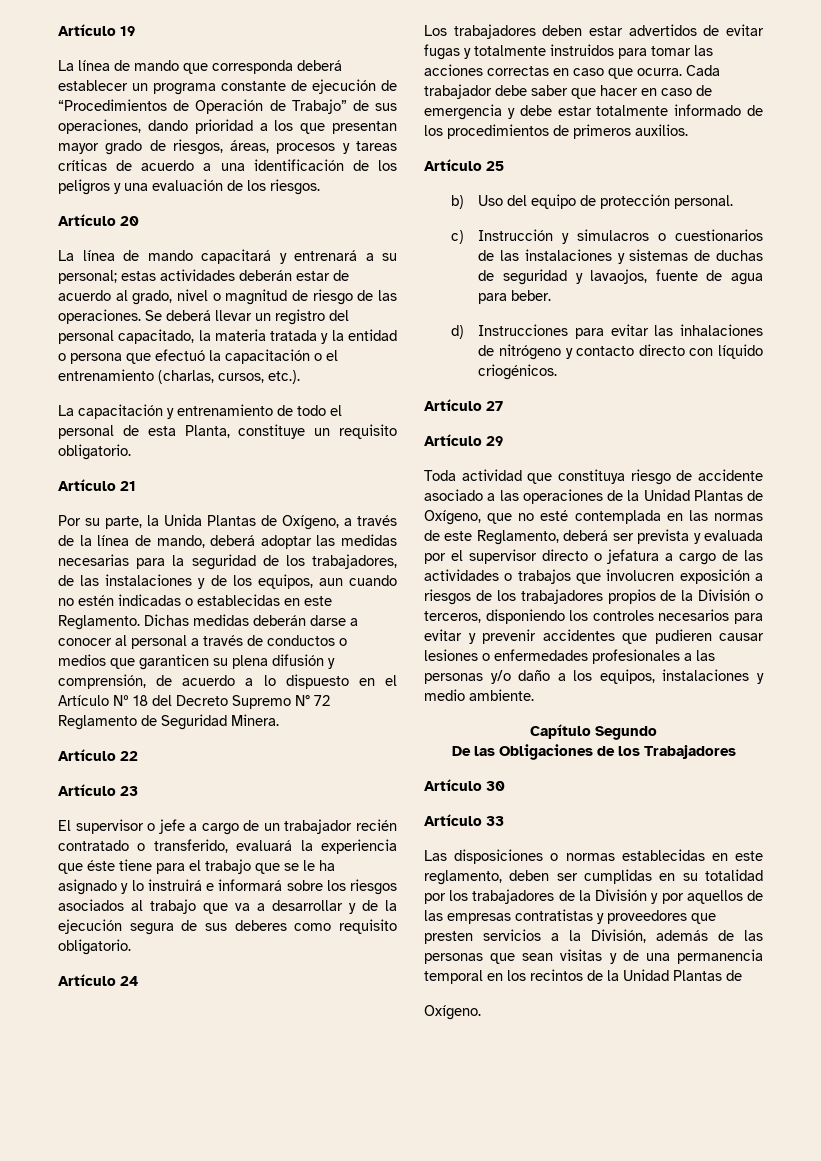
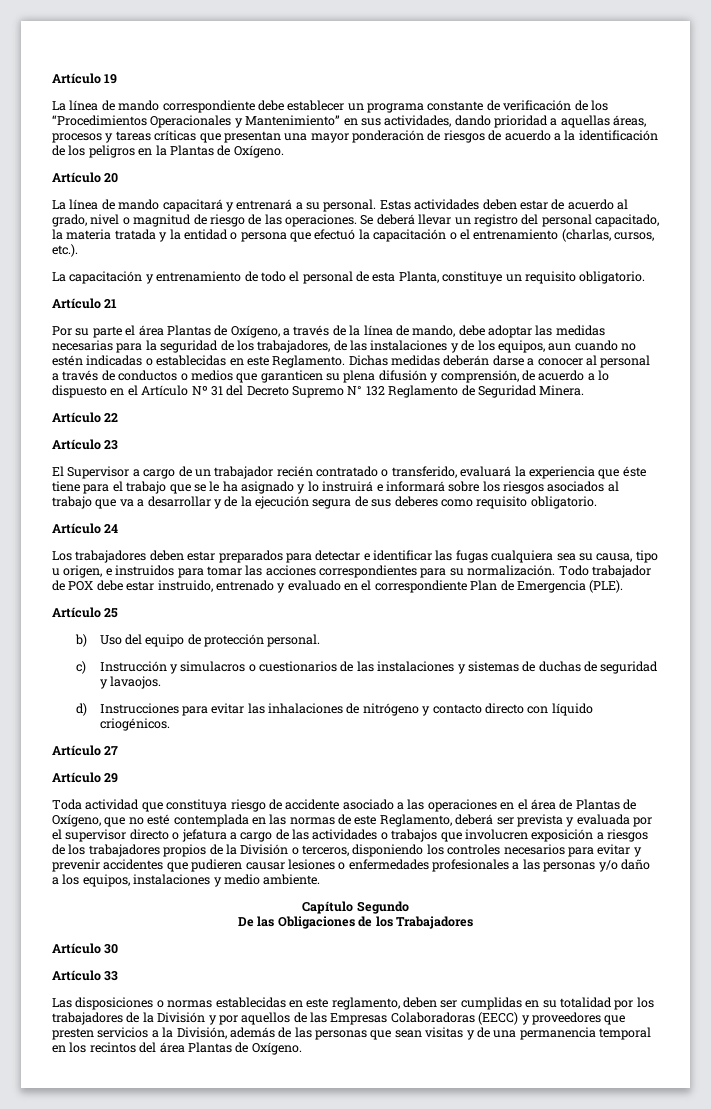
- La línea de mando que corresponda deberá establecer un programa constante de ejecución de “Procedimientos de Operación de Trabajo” de sus operaciones, dando prioridad a los que presentan mayor grado de riesgos, áreas, procesos y tareas críticas de acuerdo a una identificación de los peligros y una evaluación de los riesgos.
+ La línea de mando correspondiente debe establecer un programa constante de verificación de los “Procedimientos Operacionales y Mantenimiento” en sus actividades, dando prioridad a aquellas áreas, procesos y tareas críticas que presentan una mayor ponderación de riesgos de acuerdo a la identificación de los peligros en la Plantas de Oxígeno.
- La línea de mando capacitará y entrenará a su personal; estas actividades deberán estar de acuerdo al grado, nivel o magnitud de riesgo de las operaciones.
+ La línea de mando capacitará y entrenará a su personal. Estas actividades deben estar de acuerdo al grado, nivel o magnitud de riesgo de las operaciones.
- Por su parte, la Unida Plantas de Oxígeno, a través de la línea de mando, deberá adoptar las medidas necesarias para la seguridad de los trabajadores, de las instalaciones y de los equipos, aun cuando no estén indicadas o establecidas en este Reglamento.
+ Por su parte el área Plantas de Oxígeno, a través de la línea de mando, debe adoptar las medidas necesarias para la seguridad de los trabajadores, de las instalaciones y de los equipos, aun cuando no estén indicadas o establecidas en este Reglamento.
- Dichas medidas deberán darse a conocer al personal a través de conductos o medios que garanticen su plena difusión y comprensión, de acuerdo a lo dispuesto en el Artículo Nº 18 del Decreto Supremo N° 72 Reglamento de Seguridad Minera.
+ Dichas medidas deberán darse a conocer al personal a través de conductos o medios que garanticen su plena difusión y comprensión, de acuerdo a lo dispuesto en el Artículo Nº 31 del Decreto Supremo N° 132 Reglamento de Seguridad Minera.
- El supervisor o jefe a cargo de un trabajador recién contratado o transferido, evaluará la experiencia que éste tiene para el trabajo que se le ha asignado y lo instruirá e informará sobre los riesgos asociados al trabajo que va a desarrollar y de la ejecución segura de sus deberes como requisito obligatorio.
+ El Supervisor a cargo de un trabajador recién contratado o transferido, evaluará la experiencia que éste tiene para el trabajo que se le ha asignado y lo instruirá e informará sobre los riesgos asociados al trabajo que va a desarrollar y de la ejecución segura de sus deberes como requisito obligatorio.
- Los trabajadores deben estar advertidos de evitar fugas y totalmente instruidos para tomar las acciones correctas en caso que ocurra. Cada trabajador debe saber que hacer en caso de emergencia y debe estar totalmente informado de los procedimientos de primeros auxilios.
+ Los trabajadores deben estar preparados para detectar e identificar las fugas cualquiera sea su causa, tipo u origen, e instruidos para tomar las acciones correspondientes para su normalización. Todo trabajador de POX debe estar instruido, entrenado y evaluado en el correspondiente Plan de Emergencia (PLE).
- c) Instrucción y simulacros o cuestionarios de las instalaciones y sistemas de duchas de seguridad y lavaojos, fuente de agua para beber.
+ c) Instrucción y simulacros o cuestionarios de las instalaciones y sistemas de duchas de seguridad y lavaojos.
- Toda actividad que constituya riesgo de accidente asociado a las operaciones de la Unidad Plantas de Oxígeno, que no esté contemplada en las normas de este Reglamento, deberá ser prevista y evaluada por el supervisor directo o jefatura a cargo de las actividades o trabajos que involucren exposición a riesgos de los trabajadores propios de la División o terceros, disponiendo los controles necesarios para evitar y prevenir accidentes que pudieren causar lesiones o enfermedades profesionales a las personas y/o daño a los equipos, instalaciones y medio ambiente.
+ Toda actividad que constituya riesgo de accidente asociado a las operaciones en el área de Plantas de Oxígeno, que no esté contemplada en las normas de este Reglamento, deberá ser prevista y evaluada por el supervisor directo o jefatura a cargo de las actividades o trabajos que involucren exposición a riesgos de los trabajadores propios de la División o terceros, disponiendo los controles necesarios para evitar y prevenir accidentes que pudieren causar lesiones o enfermedades profesionales a las personas y/o daño a los equipos, instalaciones y medio ambiente.
- Las disposiciones o normas establecidas en este reglamento, deben ser cumplidas en su totalidad por los trabajadores de la División y por aquellos de las empresas contratistas y proveedores que presten servicios a la División, además de las personas que sean visitas y de una permanencia temporal en los recintos de la Unidad Plantas de
- Oxígeno.
+ Las disposiciones o normas establecidas en este reglamento, deben ser cumplidas en su totalidad por los trabajadores de la División y por aquellos de las Empresas Colaboradoras (EECC) y proveedores que presten servicios a la División, además de las personas que sean visitas y de una permanencia temporal en los recintos del área Plantas de Oxígeno.

